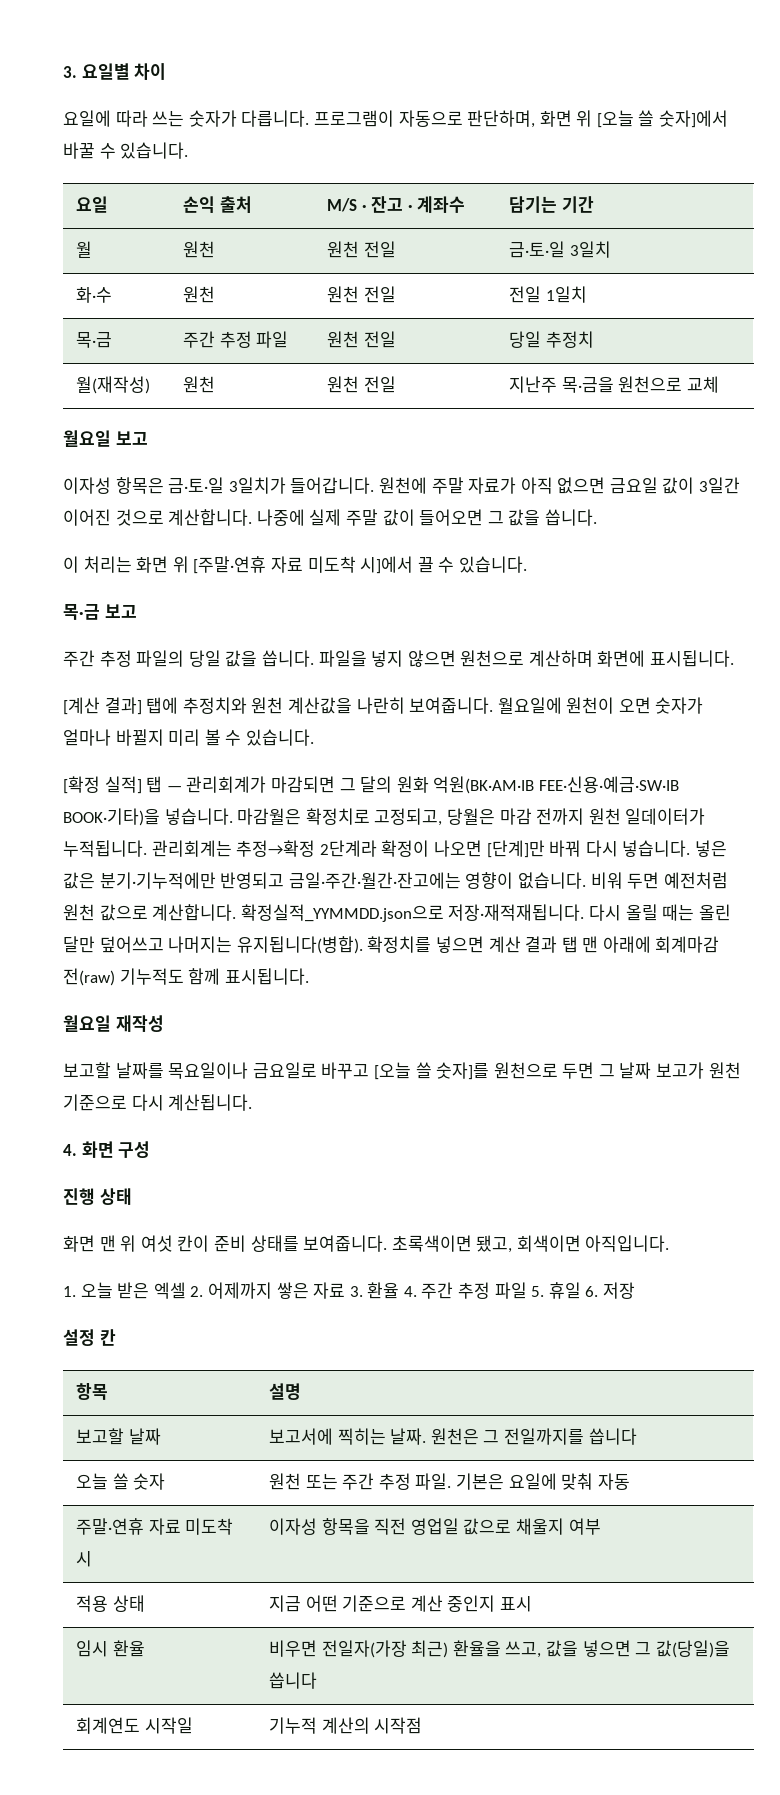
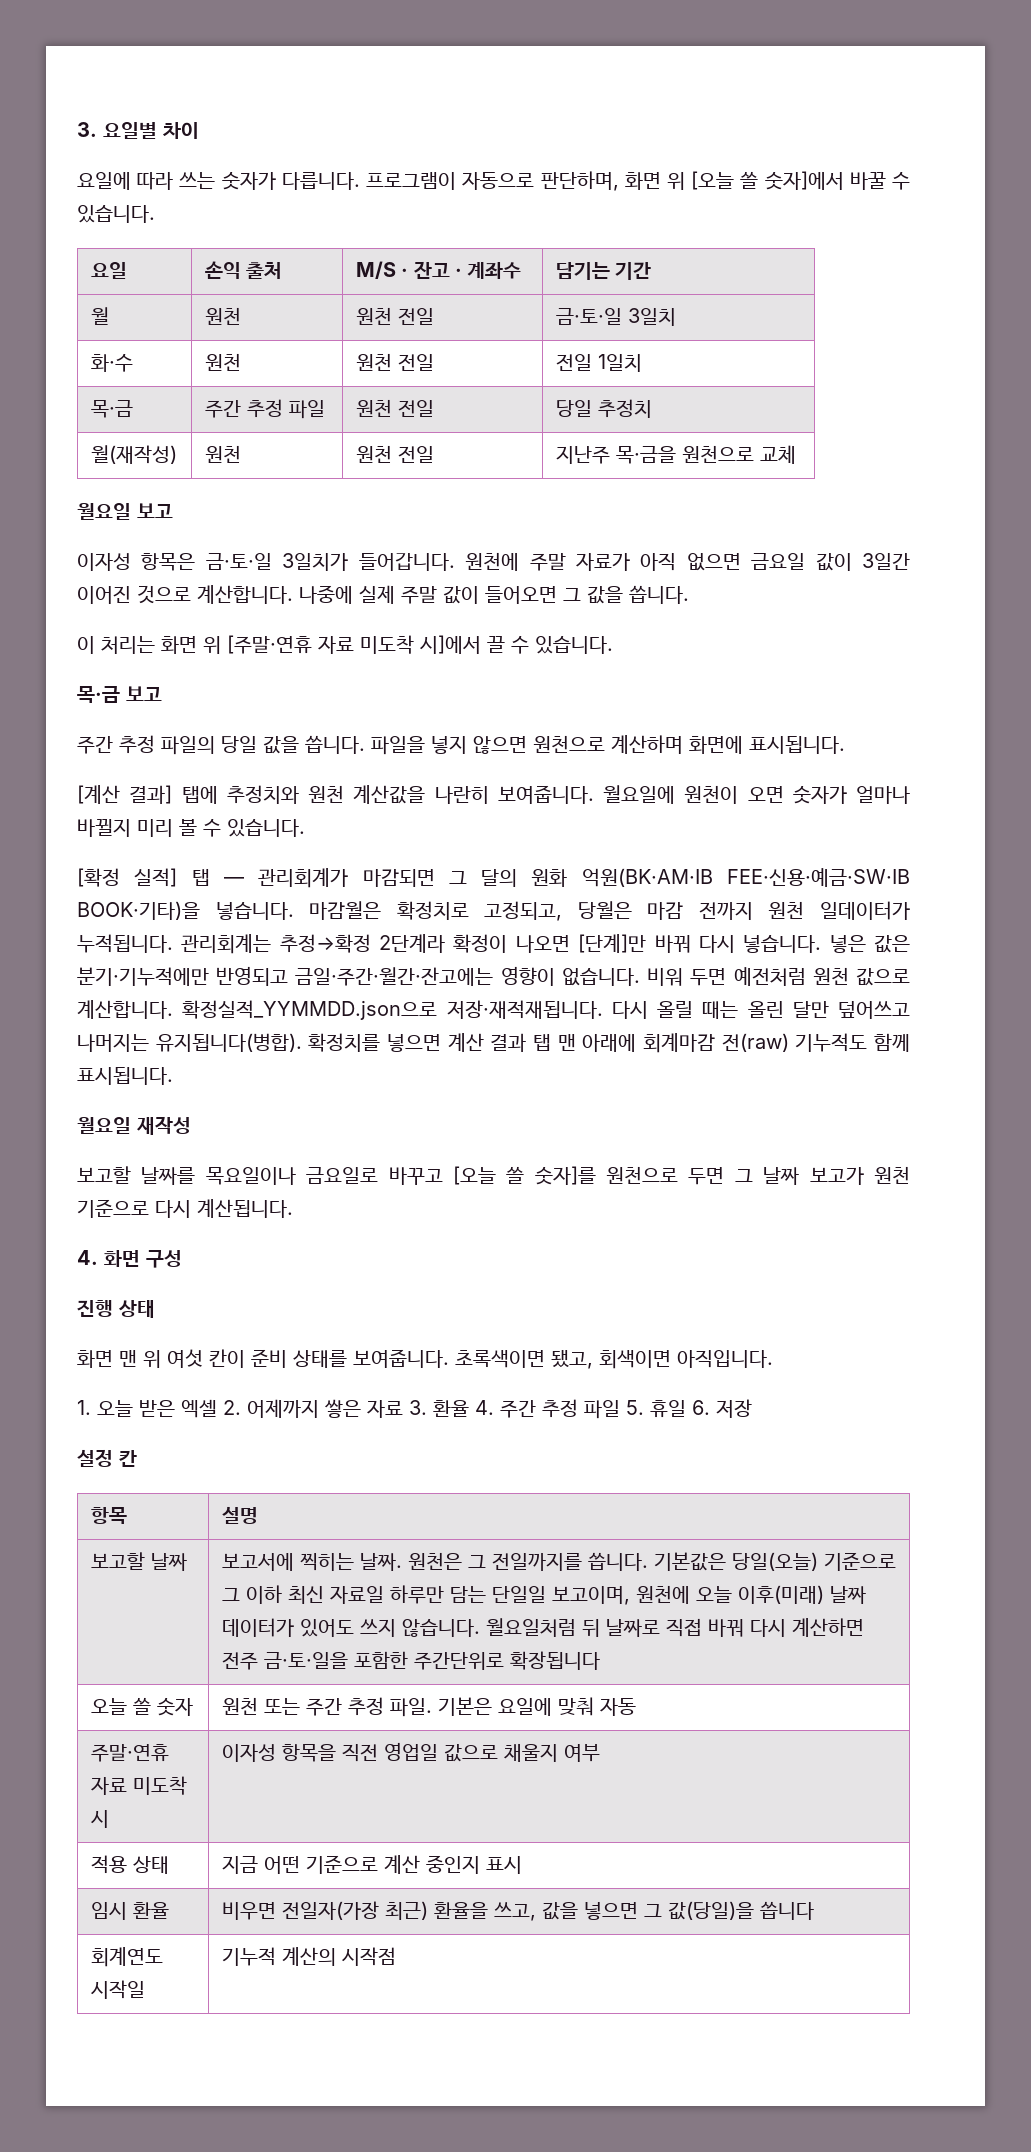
- 보고할 날짜 | 보고서에 찍히는 날짜. 원천은 그 전일까지를 씁니다
+ 보고할 날짜 | 보고서에 찍히는 날짜. 원천은 그 전일까지를 씁니다. 기본값은 당일(오늘) 기준으로 그 이하 최신 자료일 하루만 담는 단일일 보고이며, 원천에 오늘 이후(미래) 날짜 데이터가 있어도 쓰지 않습니다. 월요일처럼 뒤 날짜로 직접 바꿔 다시 계산하면 전주 금·토·일을 포함한 주간단위로 확장됩니다

